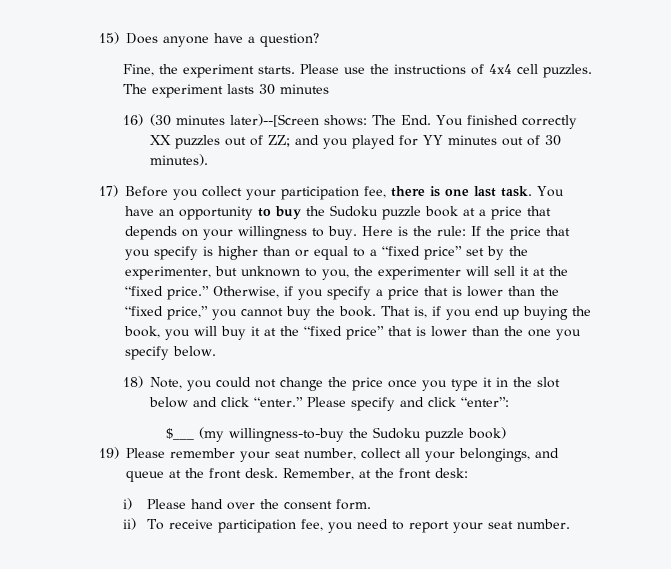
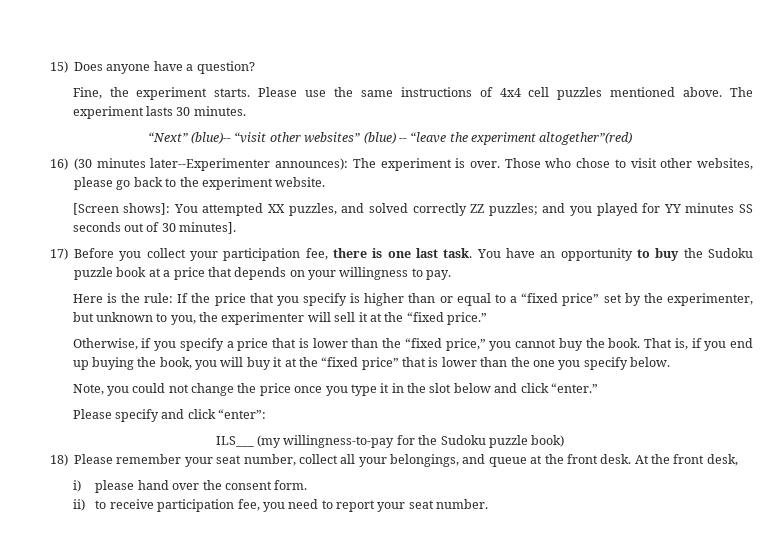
- Please use the instructions of 4x4 cell puzzles.
+ Please use the same instructions of 4x4 cell puzzles mentioned above.
- The experiment lasts 30 minutes
- 16) (30 minutes later)--[Screen shows: The End. You finished correctly XX puzzles out of ZZ; and you played for YY minutes out of 30 minutes).
+ The experiment lasts 30 minutes.
+ “Next” (blue)-- “visit other websites” (blue) -- “leave the experiment altogether”(red)
+ 16) (30 minutes later--Experimenter announces): The experiment is over. Those who chose to visit other websites, please go back to the experiment website.
+ [Screen shows]: You attempted XX puzzles, and solved correctly ZZ puzzles; and you played for YY minutes SS seconds out of 30 minutes].
- You have an opportunity to buy the Sudoku puzzle book at a price that depends on your willingness to buy. Here is the rule:
+ You have an opportunity to buy the Sudoku puzzle book at a price that depends on your willingness to pay.
+ Here is the rule:
- If the price that you specify is higher than or equal to a “fixed price” set by the experimenter, but unknown to you, the experimenter will sell it at the “fixed price.” Otherwise, if you specify a price that is lower than the “fixed price,” you cannot buy the book.
+ If the price that you specify is higher than or equal to a “fixed price” set by the experimenter, but unknown to you, the experimenter will sell it at the “fixed price.”
+ Otherwise, if you specify a price that is lower than the “fixed price,” you cannot buy the book.
- 18) Note, you could not change the price once you type it in the slot below and click “enter.” Please specify and click “enter”:
+ Note, you could not change the price once you type it in the slot below and click “enter.”
+ Please specify and click “enter”:
- $___ (my willingness-to-buy the Sudoku puzzle book)
+ ILS___ (my willingness-to-pay for the Sudoku puzzle book)
- 19) Please remember your seat number, collect all your belongings, and queue at the front desk.
+ 18) Please remember your seat number, collect all your belongings, and queue at the front desk.
- Remember, at the front desk:
+ At the front desk,
- i) Please hand over the consent form.
+ i) please hand over the consent form.
- ii) To receive participation fee, you need to report your seat number.
+ ii) to receive participation fee, you need to report your seat number.

